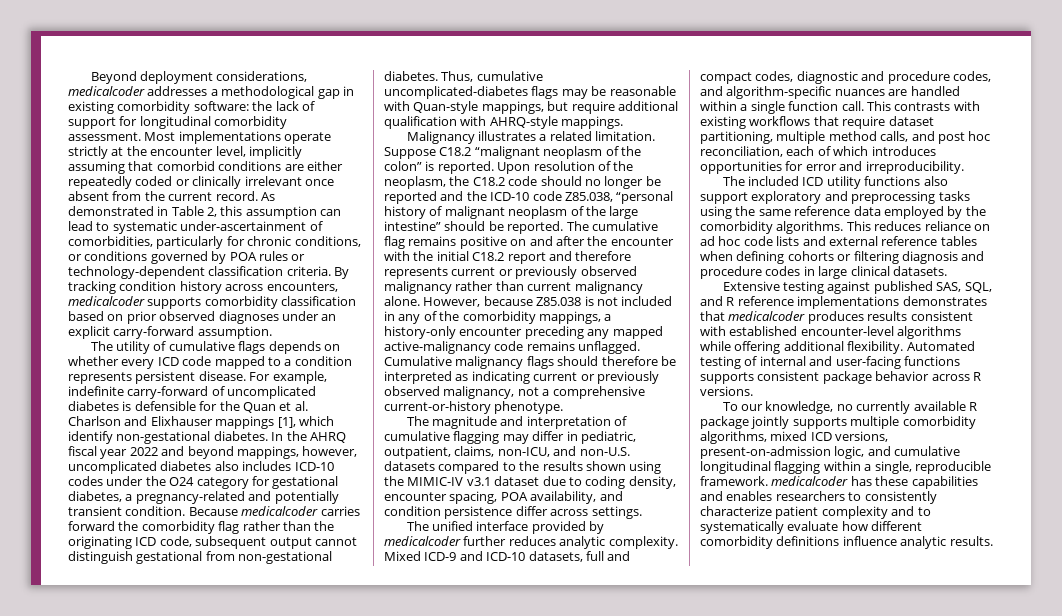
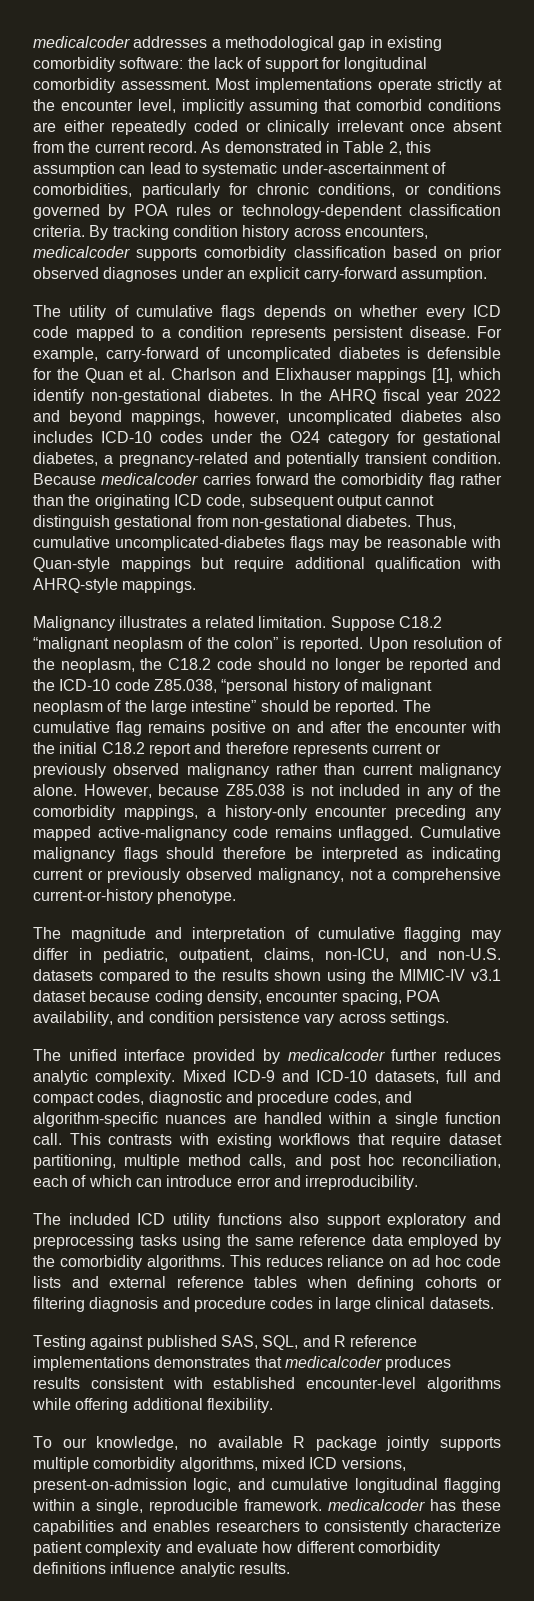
- Beyond deployment considerations, medicalcoder addresses a methodological gap in existing comorbidity software: the lack of support for longitudinal comorbidity assessment.
+ medicalcoder addresses a methodological gap in existing comorbidity software: the lack of support for longitudinal comorbidity assessment.
- For example, indefinite carry-forward of uncomplicated diabetes is defensible for the Quan et al. Charlson and Elixhauser mappings [1], which identify non-gestational diabetes.
+ For example, carry-forward of uncomplicated diabetes is defensible for the Quan et al. Charlson and Elixhauser mappings [1], which identify non-gestational diabetes.
- Thus, cumulative uncomplicated-diabetes flags may be reasonable with Quan-style mappings, but require additional qualification with AHRQ-style mappings.
+ Thus, cumulative uncomplicated-diabetes flags may be reasonable with Quan-style mappings but require additional qualification with AHRQ-style mappings.
- The magnitude and interpretation of cumulative flagging may differ in pediatric, outpatient, claims, non-ICU, and non-U.S. datasets compared to the results shown using the MIMIC-IV v3.1 dataset due to coding density, encounter spacing, POA availability, and condition persistence differ across settings.
+ The magnitude and interpretation of cumulative flagging may differ in pediatric, outpatient, claims, non-ICU, and non-U.S. datasets compared to the results shown using the MIMIC-IV v3.1 dataset because coding density, encounter spacing, POA availability, and condition persistence vary across settings.
- This contrasts with existing workflows that require dataset partitioning, multiple method calls, and post hoc reconciliation, each of which introduces opportunities for error and irreproducibility.
+ This contrasts with existing workflows that require dataset partitioning, multiple method calls, and post hoc reconciliation, each of which can introduce error and irreproducibility.
- Extensive testing against published SAS, SQL, and R reference implementations demonstrates that medicalcoder produces results consistent with established encounter-level algorithms while offering additional flexibility. Automated testing of internal and user-facing functions supports consistent package behavior across R versions.
+ Testing against published SAS, SQL, and R reference implementations demonstrates that medicalcoder produces results consistent with established encounter-level algorithms while offering additional flexibility.
- To our knowledge, no currently available R package jointly supports multiple comorbidity algorithms, mixed ICD versions, present-on-admission logic, and cumulative longitudinal flagging within a single, reproducible framework. medicalcoder has these capabilities and enables researchers to consistently characterize patient complexity and to systematically evaluate how different comorbidity definitions influence analytic results.
+ To our knowledge, no available R package jointly supports multiple comorbidity algorithms, mixed ICD versions, present-on-admission logic, and cumulative longitudinal flagging within a single, reproducible framework. medicalcoder has these capabilities and enables researchers to consistently characterize patient complexity and evaluate how different comorbidity definitions influence analytic results.

